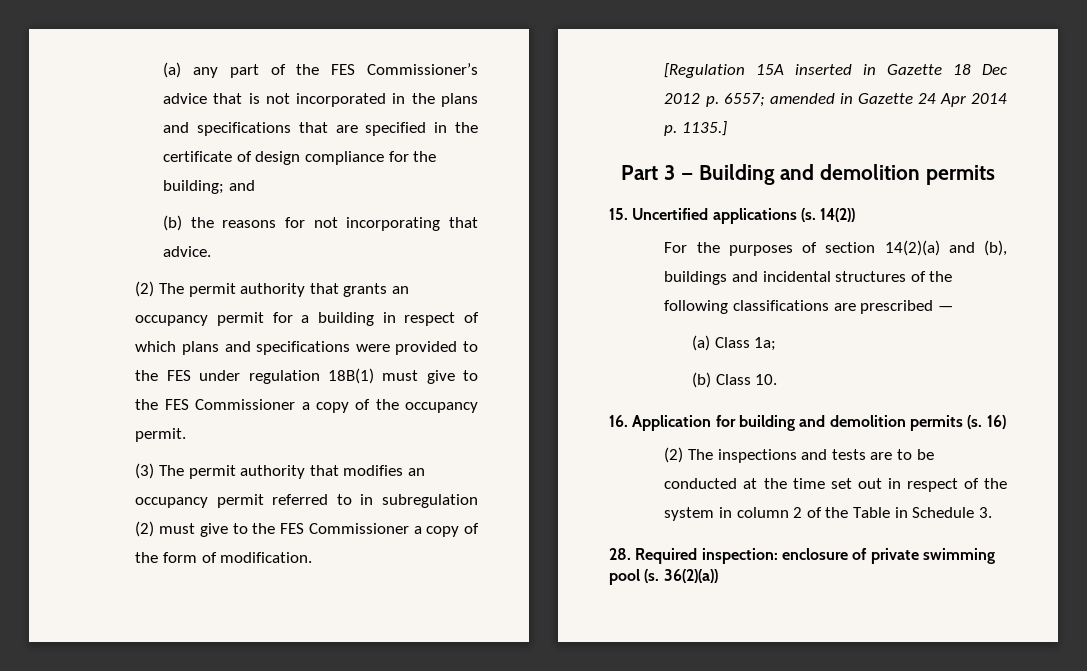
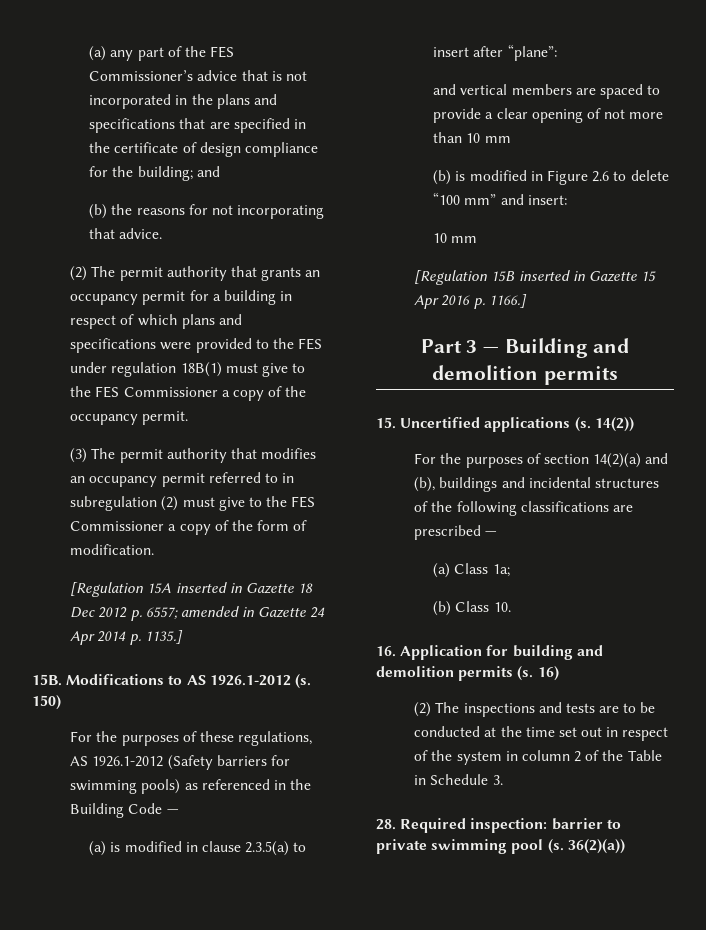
+ 15B. Modifications to AS 1926.1-2012 (s. 150)
+ For the purposes of these regulations, AS 1926.1-2012 (Safety barriers for swimming pools) as referenced in the Building Code —
+ (a) is modified in clause 2.3.5(a) to insert after “plane”:
+ and vertical members are spaced to provide a clear opening of not more than 10 mm
+ (b) is modified in Figure 2.6 to delete “100 mm” and insert:
+ 10 mm
+ [Regulation 15B inserted in Gazette 15 Apr 2016 p. 1166.]
- 28. Required inspection: enclosure of private swimming pool (s.
+ 28. Required inspection: barrier to private swimming pool (s.

